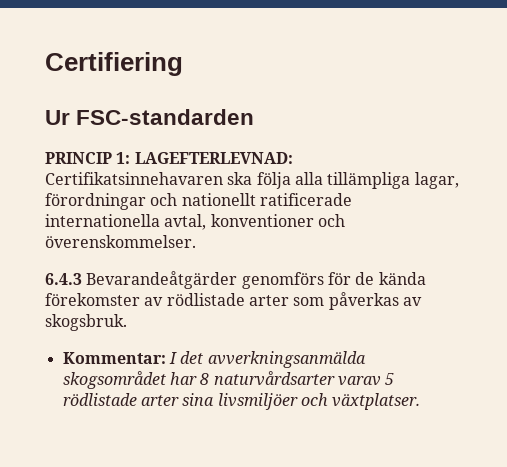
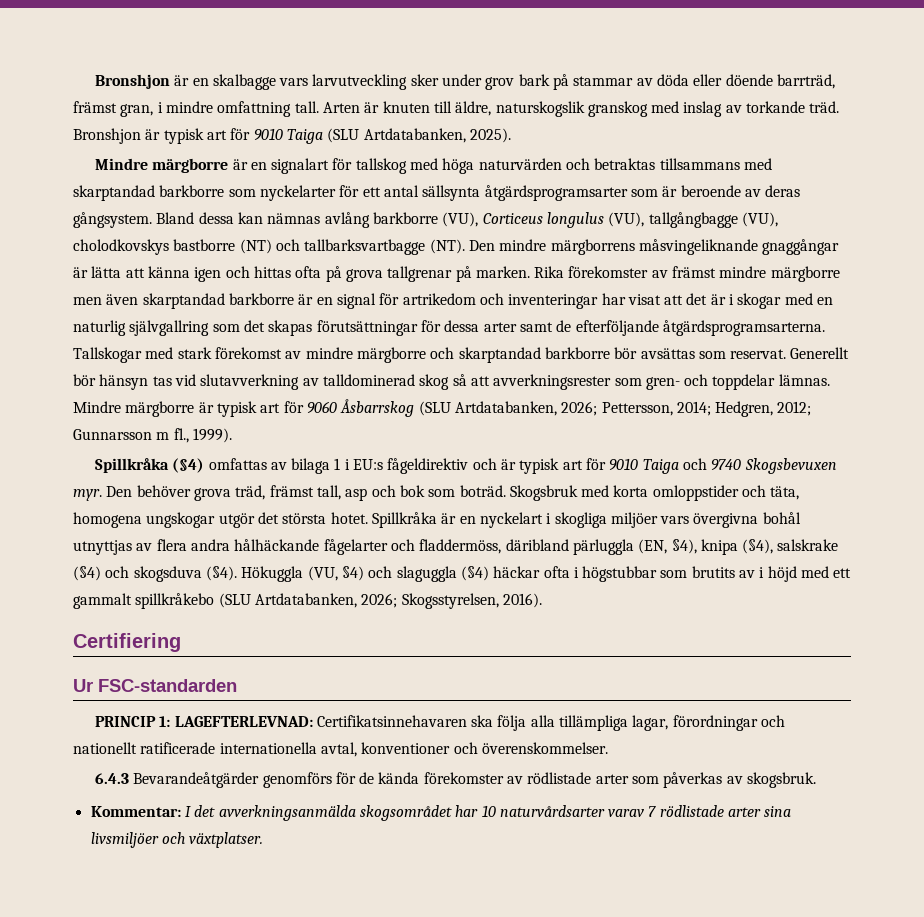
+ Bronshjon är en skalbagge vars larvutveckling sker under grov bark på stammar av döda eller döende barrträd, främst gran, i mindre omfattning tall. Arten är knuten till äldre, naturskogslik granskog med inslag av torkande träd. Bronshjon är typisk art för 9010 Taiga (SLU Artdatabanken, 2025).
+ Mindre märgborre är en signalart för tallskog med höga naturvärden och betraktas tillsammans med skarptandad barkborre som nyckelarter för ett antal sällsynta åtgärdsprogramsarter som är beroende av deras gångsystem. Bland dessa kan nämnas avlång barkborre (VU), Corticeus longulus (VU), tallgångbagge (VU), cholodkovskys bastborre (NT) och tallbarksvartbagge (NT). Den mindre märgborrens måsvingeliknande gnaggångar är lätta att känna igen och hittas ofta på grova tallgrenar på marken. Rika förekomster av främst mindre märgborre men även skarptandad barkborre är en signal för artrikedom och inventeringar har visat att det är i skogar med en naturlig självgallring som det skapas förutsättningar för dessa arter samt de efterföljande åtgärdsprogramsarterna. Tallskogar med stark förekomst av mindre märgborre och skarptandad barkborre bör avsättas som reservat. Generellt bör hänsyn tas vid slutavverkning av talldominerad skog så att avverkningsrester som gren- och toppdelar lämnas. Mindre märgborre är typisk art för 9060 Åsbarrskog (SLU Artdatabanken, 2026; Pettersson, 2014; Hedgren, 2012; Gunnarsson m fl., 1999).
+ Spillkråka (§4) omfattas av bilaga 1 i EU:s fågeldirektiv och är typisk art för 9010 Taiga och 9740 Skogsbevuxen myr. Den behöver grova träd, främst tall, asp och bok som boträd. Skogsbruk med korta omloppstider och täta, homogena ungskogar utgör det största hotet. Spillkråka är en nyckelart i skogliga miljöer vars övergivna bohål utnyttjas av flera andra hålhäckande fågelarter och fladdermöss, däribland pärluggla (EN, §4), knipa (§4), salskrake (§4) och skogsduva (§4). Hökuggla (VU, §4) och slaguggla (§4) häckar ofta i högstubbar som brutits av i höjd med ett gammalt spillkråkebo (SLU Artdatabanken, 2026; Skogsstyrelsen, 2016).
- Kommentar: I det avverkningsanmälda skogsområdet har 8 naturvårdsarter varav 5 rödlistade arter sina livsmiljöer och växtplatser.
+ Kommentar: I det avverkningsanmälda skogsområdet har 10 naturvårdsarter varav 7 rödlistade arter sina livsmiljöer och växtplatser.

